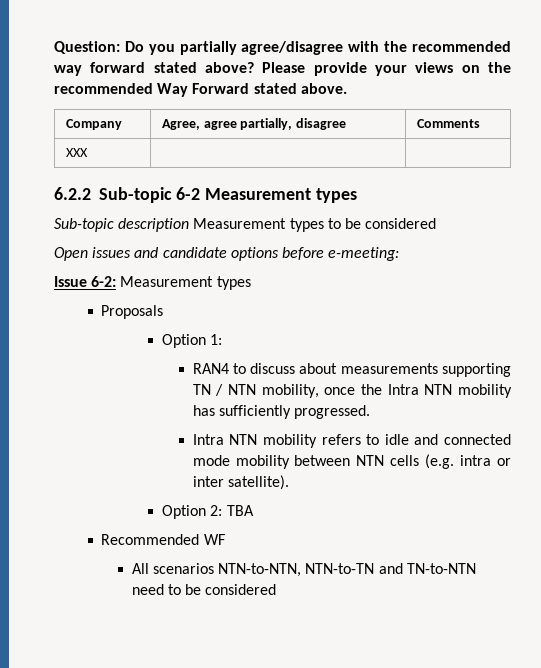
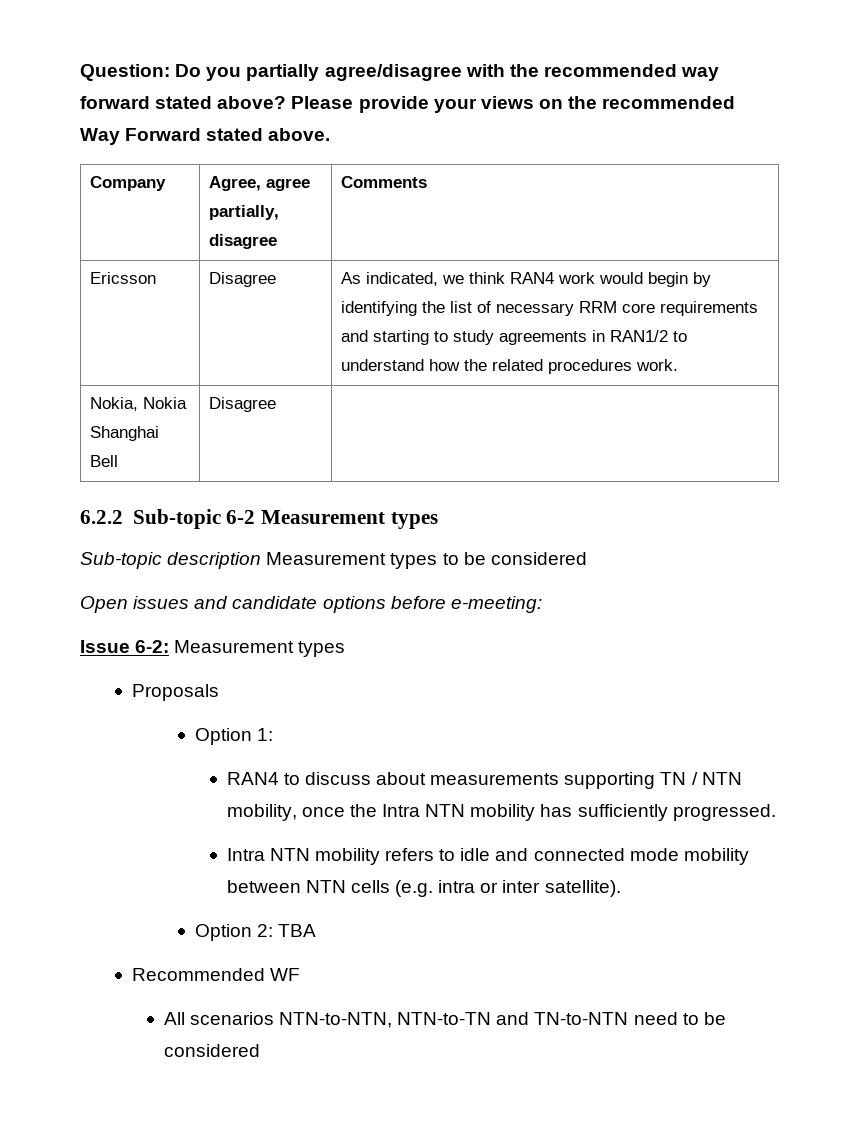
- XXX | |
+ Ericsson | Disagree | As indicated, we think RAN4 work would begin by identifying the list of necessary RRM core requirements and starting to study agreements in RAN1/2 to understand how the related procedures work.
+ Nokia, Nokia Shanghai Bell | Disagree |

